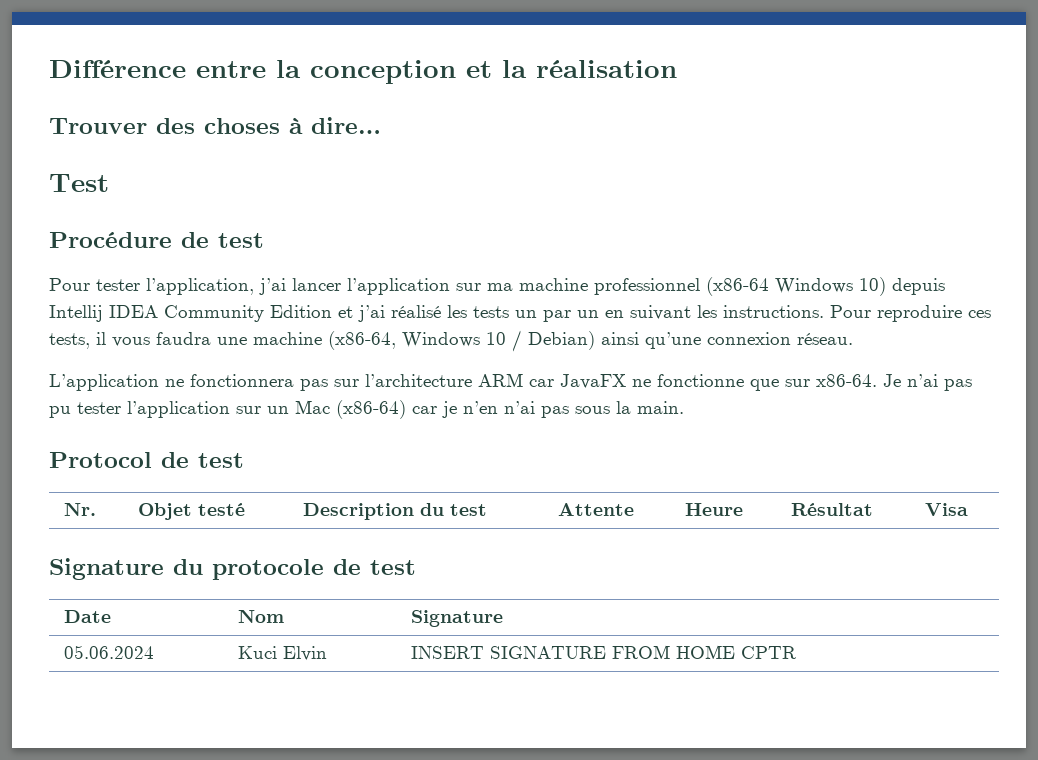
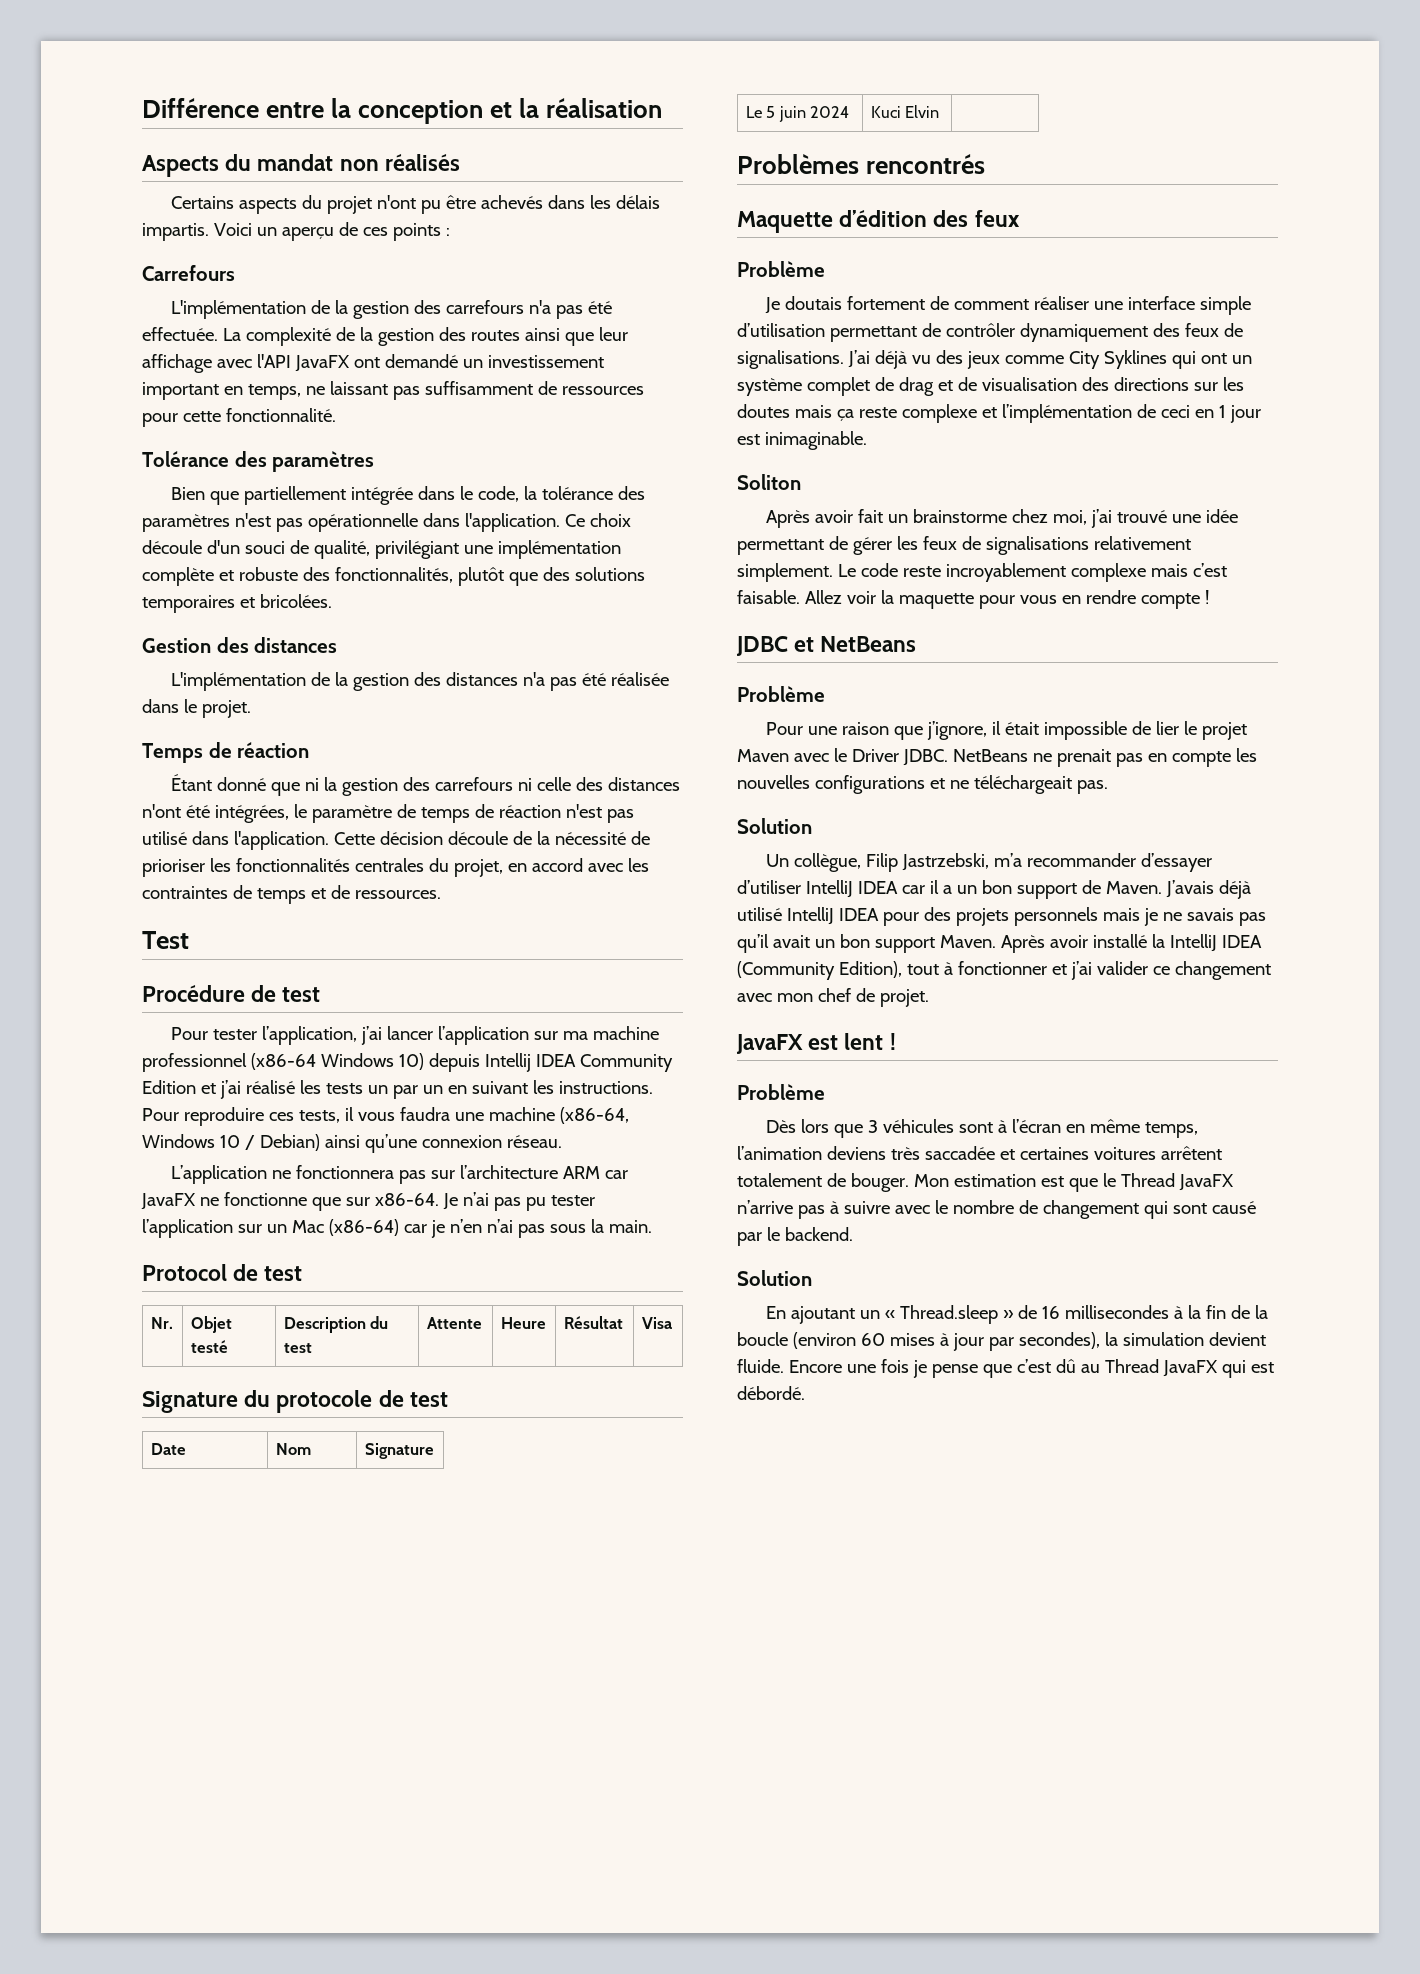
- Trouver des choses à dire…
+ Aspects du mandat non réalisés
+ Certains aspects du projet n'ont pu être achevés dans les délais impartis. Voici un aperçu de ces points :
+ Carrefours
+ L'implémentation de la gestion des carrefours n'a pas été effectuée. La complexité de la gestion des routes ainsi que leur affichage avec l'API JavaFX ont demandé un investissement important en temps, ne laissant pas suffisamment de ressources pour cette fonctionnalité.
+ Tolérance des paramètres
+ Bien que partiellement intégrée dans le code, la tolérance des paramètres n'est pas opérationnelle dans l'application. Ce choix découle d'un souci de qualité, privilégiant une implémentation complète et robuste des fonctionnalités, plutôt que des solutions temporaires et bricolées.
+ Gestion des distances
+ L'implémentation de la gestion des distances n'a pas été réalisée dans le projet.
+ Temps de réaction
+ Étant donné que ni la gestion des carrefours ni celle des distances n'ont été intégrées, le paramètre de temps de réaction n'est pas utilisé dans l'application. Cette décision découle de la nécessité de prioriser les fonctionnalités centrales du projet, en accord avec les contraintes de temps et de ressources.
- 05.06.2024 | Kuci Elvin | INSERT SIGNATURE FROM HOME CPTR
+ Le 5 juin 2024 | Kuci Elvin |
+ Problèmes rencontrés
+ Maquette d’édition des feux
+ Problème
+ Je doutais fortement de comment réaliser une interface simple d’utilisation permettant de contrôler dynamiquement des feux de signalisations. J’ai déjà vu des jeux comme City Syklines qui ont un système complet de drag et de visualisation des directions sur les doutes mais ça reste complexe et l’implémentation de ceci en 1 jour est inimaginable.
+ Soliton
+ Après avoir fait un brainstorme chez moi, j’ai trouvé une idée permettant de gérer les feux de signalisations relativement simplement. Le code reste incroyablement complexe mais c’est faisable. Allez voir la maquette pour vous en rendre compte !
+ JDBC et NetBeans
+ Problème
+ Pour une raison que j’ignore, il était impossible de lier le projet Maven avec le Driver JDBC. NetBeans ne prenait pas en compte les nouvelles configurations et ne téléchargeait pas.
+ Solution
+ Un collègue, Filip Jastrzebski, m’a recommander d’essayer d’utiliser IntelliJ IDEA car il a un bon support de Maven. J’avais déjà utilisé IntelliJ IDEA pour des projets personnels mais je ne savais pas qu’il avait un bon support Maven. Après avoir installé la IntelliJ IDEA (Community Edition), tout à fonctionner et j’ai valider ce changement avec mon chef de projet.
+ JavaFX est lent !
+ Problème
+ Dès lors que 3 véhicules sont à l’écran en même temps, l’animation deviens très saccadée et certaines voitures arrêtent totalement de bouger. Mon estimation est que le Thread JavaFX n’arrive pas à suivre avec le nombre de changement qui sont causé par le backend.
+ Solution
+ En ajoutant un « Thread.sleep » de 16 millisecondes à la fin de la boucle (environ 60 mises à jour par secondes), la simulation devient fluide. Encore une fois je pense que c’est dû au Thread JavaFX qui est débordé.

